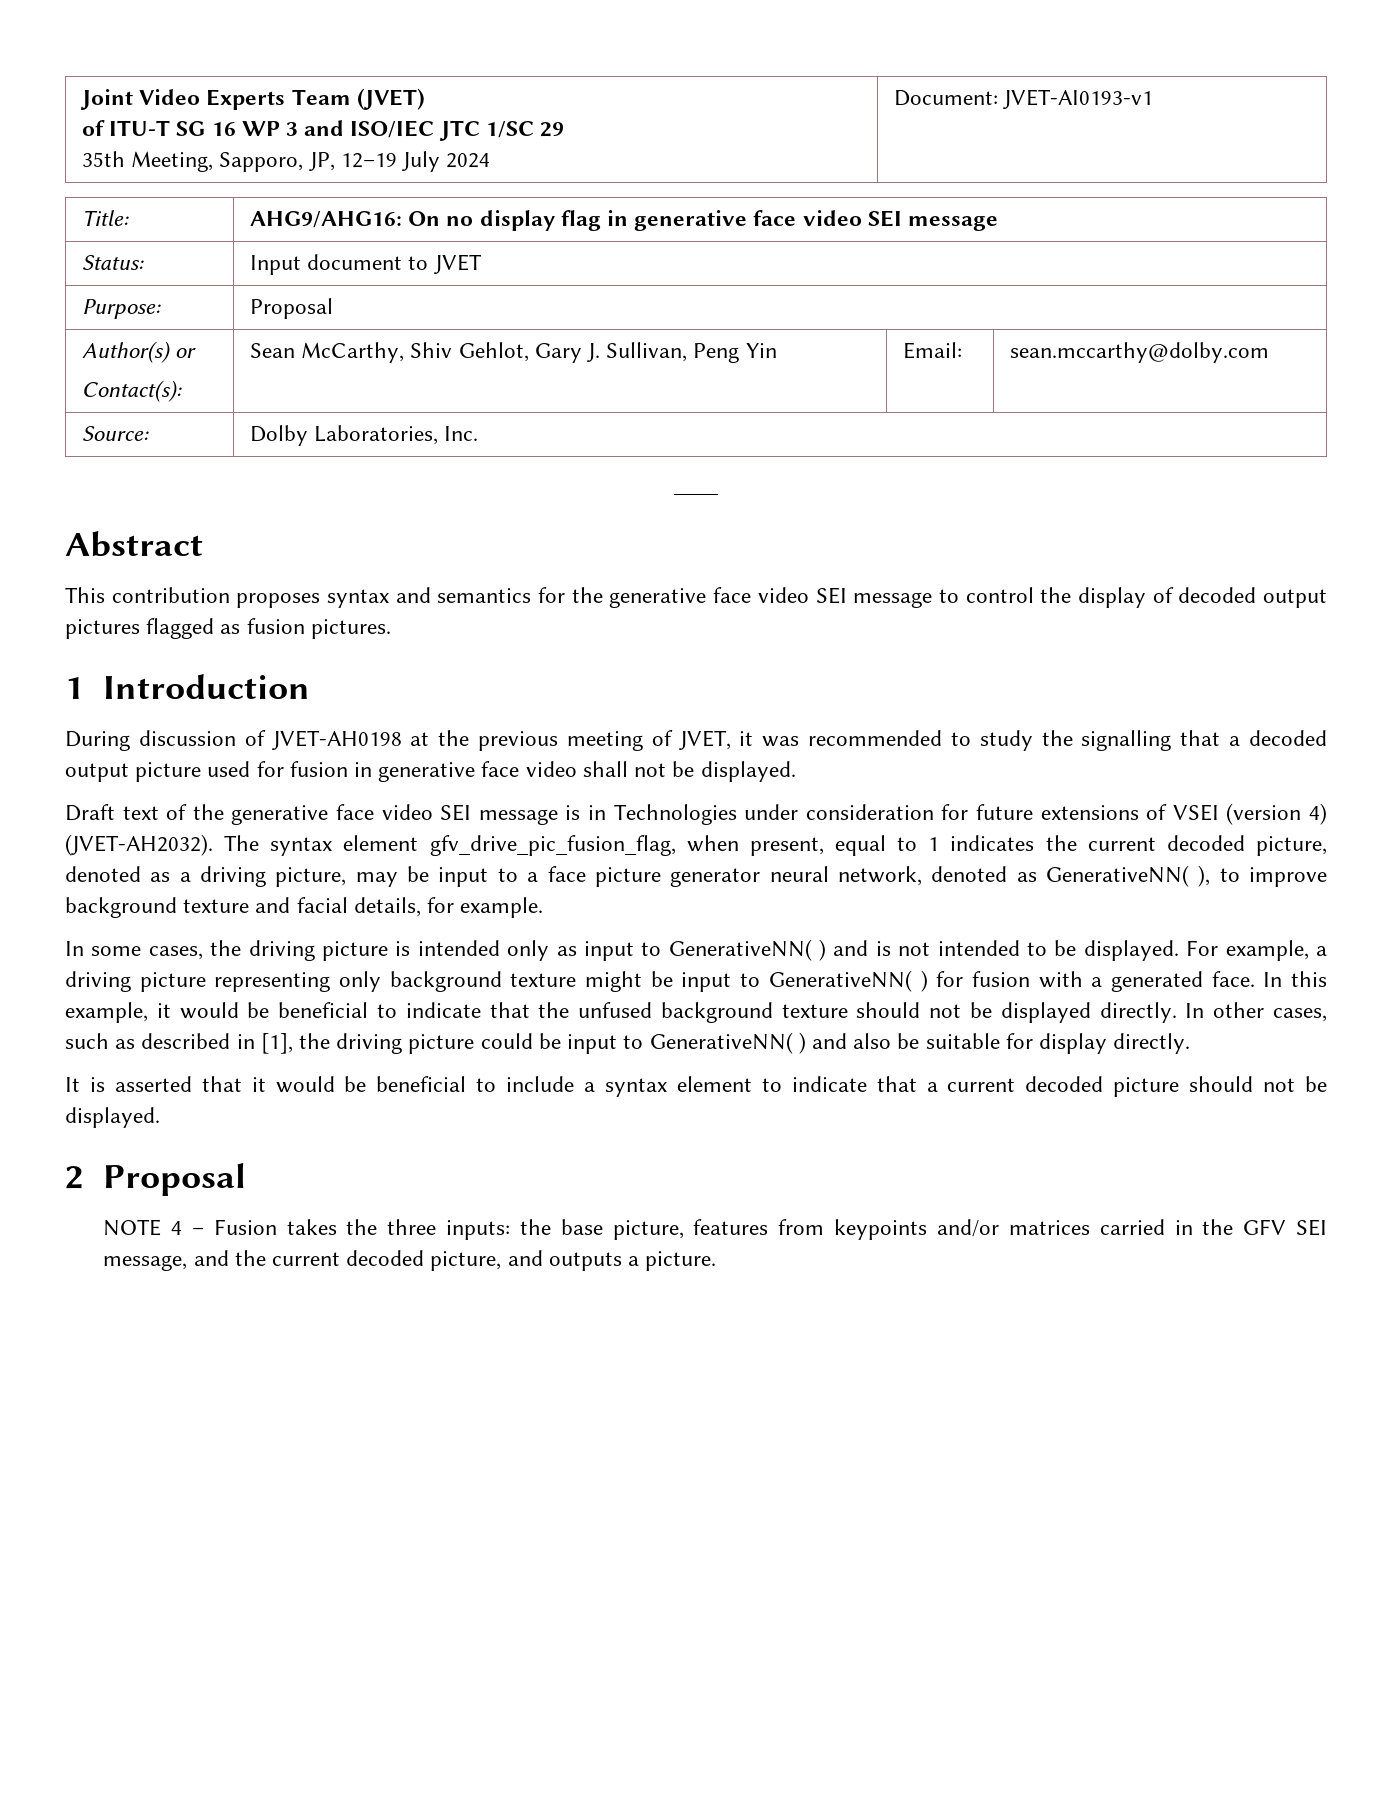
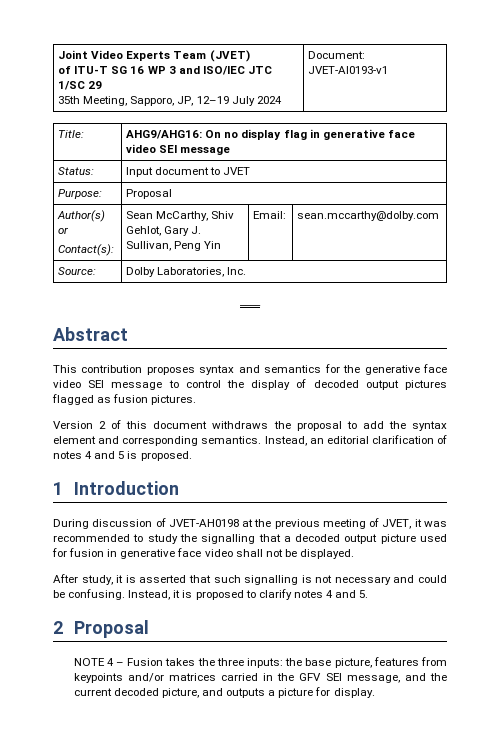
+ Version 2 of this document withdraws the proposal to add the syntax element and corresponding semantics. Instead, an editorial clarification of notes 4 and 5 is proposed.
- Draft text of the generative face video SEI message is in Technologies under consideration for future extensions of VSEI (version 4) (JVET-AH2032). The syntax element gfv_drive_pic_fusion_flag, when present, equal to 1 indicates the current decoded picture, denoted as a driving picture, may be input to a face picture generator neural network, denoted as GenerativeNN( ), to improve background texture and facial details, for example.
- In some cases, the driving picture is intended only as input to GenerativeNN( ) and is not intended to be displayed. For example, a driving picture representing only background texture might be input to GenerativeNN( ) for fusion with a generated face. In this example, it would be beneficial to indicate that the unfused background texture should not be displayed directly. In other cases, such as described in [1], the driving picture could be input to GenerativeNN( ) and also be suitable for display directly.
- It is asserted that it would be beneficial to include a syntax element to indicate that a current decoded picture should not be displayed.
+ After study, it is asserted that such signalling is not necessary and could be confusing. Instead, it is proposed to clarify notes 4 and 5.
- NOTE 4 – Fusion takes the three inputs: the base picture, features from keypoints and/or matrices carried in the GFV SEI message, and the current decoded picture, and outputs a picture.
+ NOTE 4 – Fusion takes the three inputs: the base picture, features from keypoints and/or matrices carried in the GFV SEI message, and the current decoded picture, and outputs a picture for display.

